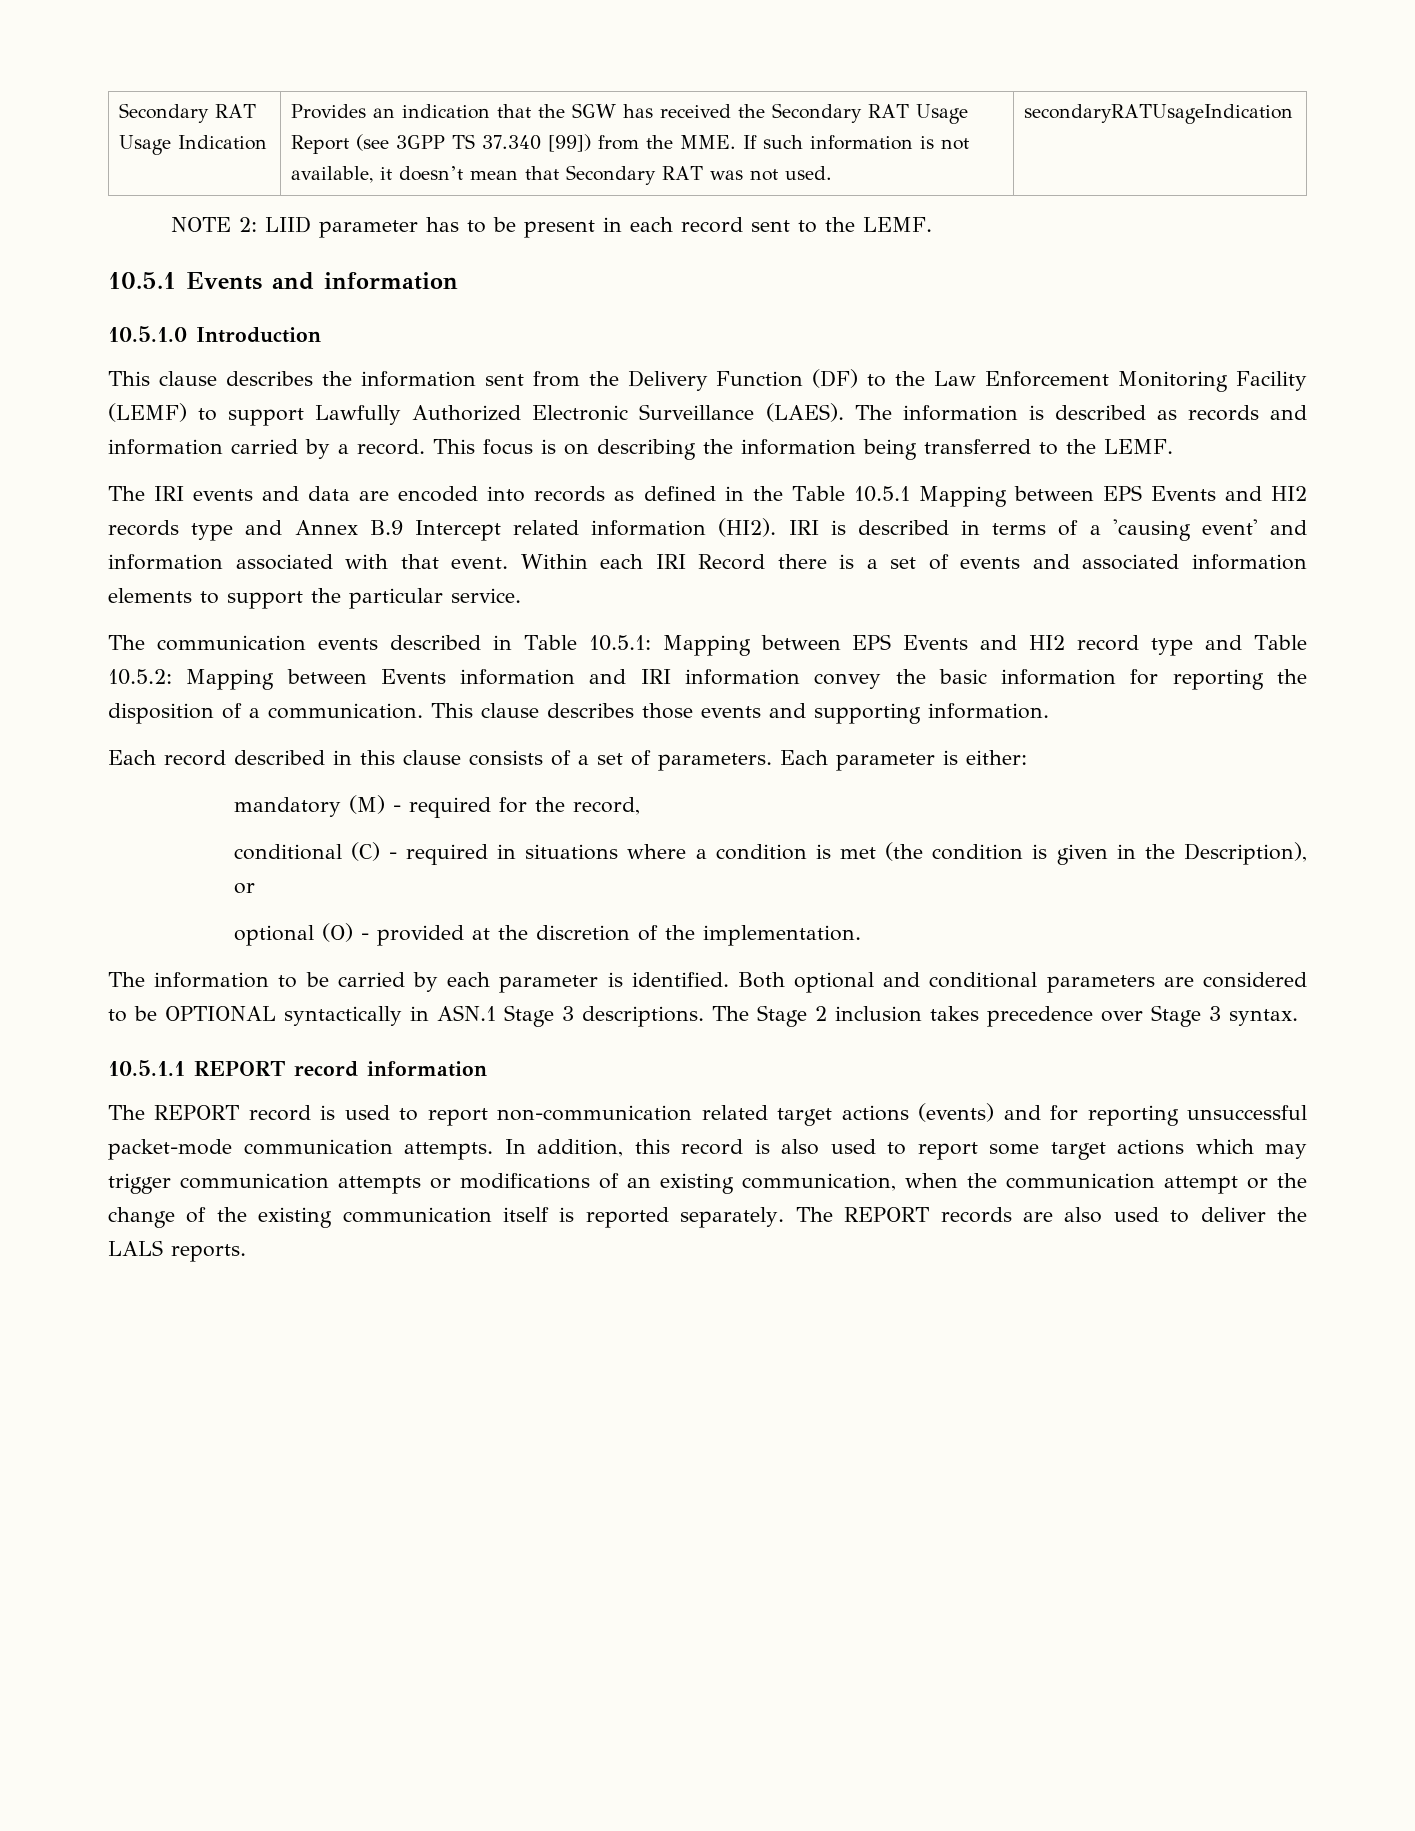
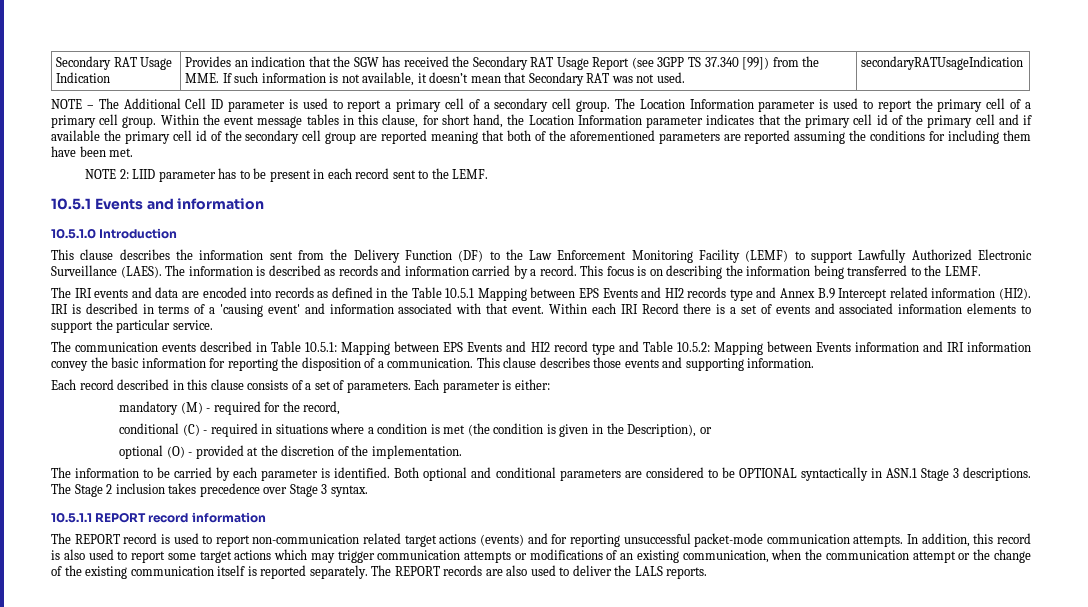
+ NOTE – The Additional Cell ID parameter is used to report a primary cell of a secondary cell group. The Location Information parameter is used to report the primary cell of a primary cell group. Within the event message tables in this clause, for short hand, the Location Information parameter indicates that the primary cell id of the primary cell and if available the primary cell id of the secondary cell group are reported meaning that both of the aforementioned parameters are reported assuming the conditions for including them have been met.

